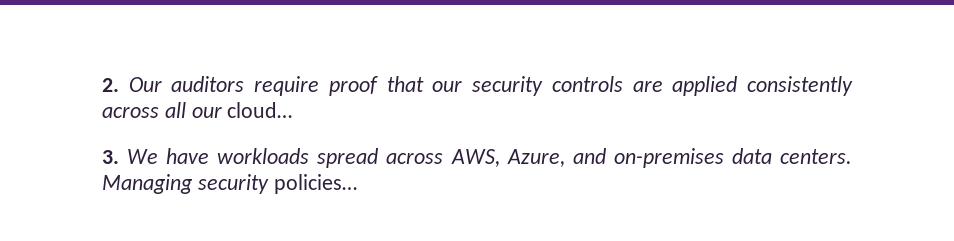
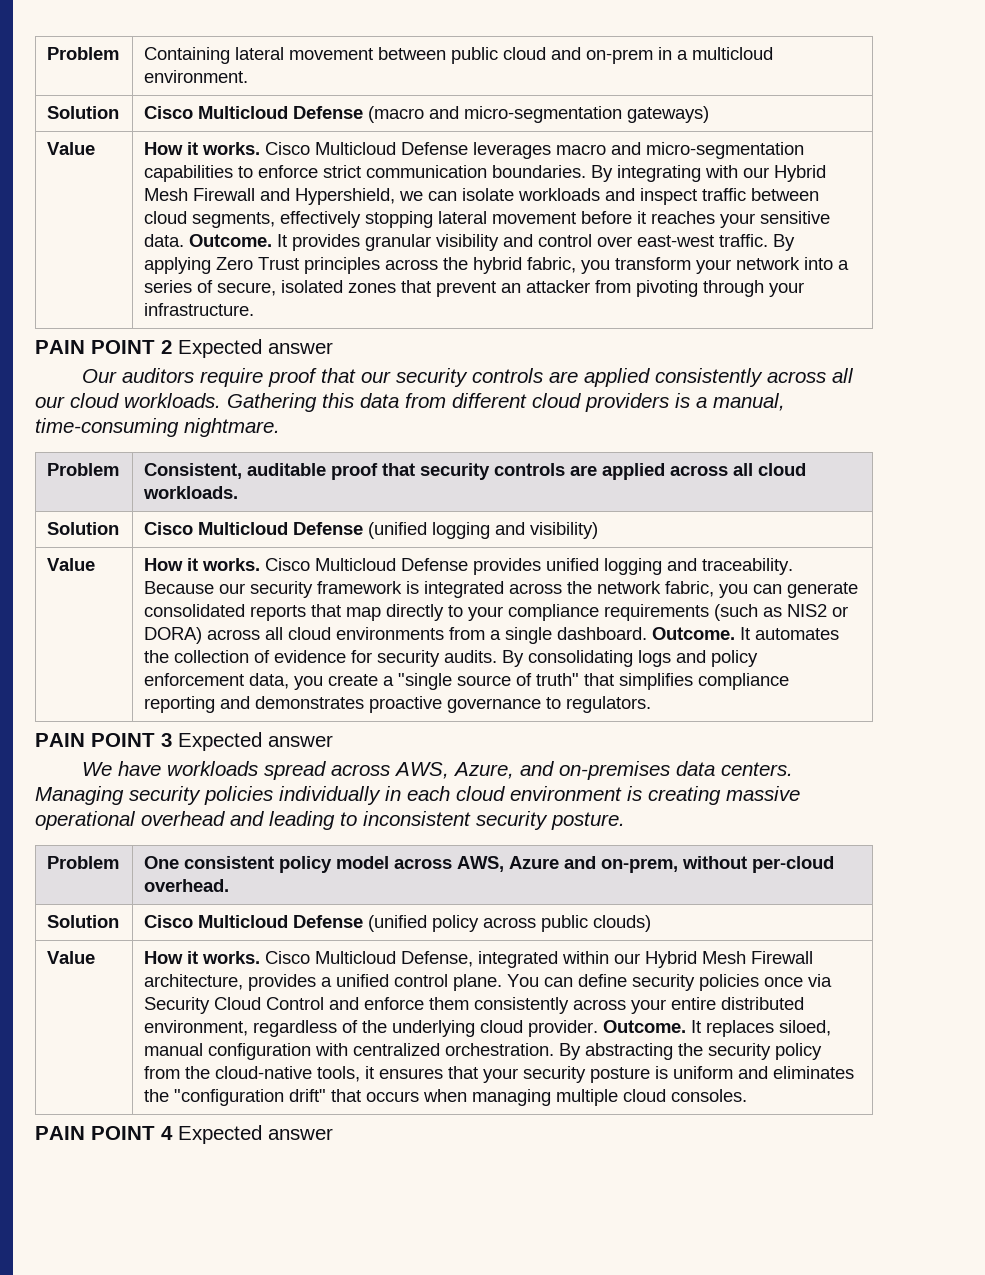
- 2. Our auditors require proof that our security controls are applied consistently across all our cloud…
- 3. We have workloads spread across AWS, Azure, and on-premises data centers.
+ Problem | Containing lateral movement between public cloud and on-prem in a multicloud environment.
+ Solution | Cisco Multicloud Defense (macro and micro-segmentation gateways)
+ Value | How it works. Cisco Multicloud Defense leverages macro and micro-segmentation capabilities to enforce strict communication boundaries. By integrating with our Hybrid Mesh Firewall and Hypershield, we can isolate workloads and inspect traffic between cloud segments, effectively stopping lateral movement before it reaches your sensitive data. Outcome. It provides granular visibility and control over east-west traffic. By applying Zero Trust principles across the hybrid fabric, you transform your network into a series of secure, isolated zones that prevent an attacker from pivoting through your infrastructure.
+ PAIN POINT 2 Expected answer
+ Our auditors require proof that our security controls are applied consistently across all our cloud workloads. Gathering this data from different cloud providers is a manual, time-consuming nightmare.
+ Problem | Consistent, auditable proof that security controls are applied across all cloud workloads.
+ Solution | Cisco Multicloud Defense (unified logging and visibility)
+ Value | How it works. Cisco Multicloud Defense provides unified logging and traceability. Because our security framework is integrated across the network fabric, you can generate consolidated reports that map directly to your compliance requirements (such as NIS2 or DORA) across all cloud environments from a single dashboard. Outcome. It automates the collection of evidence for security audits. By consolidating logs and policy enforcement data, you create a "single source of truth" that simplifies compliance reporting and demonstrates proactive governance to regulators.
+ PAIN POINT 3 Expected answer
+ We have workloads spread across AWS, Azure, and on-premises data centers.
- Managing security policies…
+ Managing security policies individually in each cloud environment is creating massive operational overhead and leading to inconsistent security posture.
+ Problem | One consistent policy model across AWS, Azure and on-prem, without per-cloud overhead.
+ Solution | Cisco Multicloud Defense (unified policy across public clouds)
+ Value | How it works. Cisco Multicloud Defense, integrated within our Hybrid Mesh Firewall architecture, provides a unified control plane. You can define security policies once via Security Cloud Control and enforce them consistently across your entire distributed environment, regardless of the underlying cloud provider. Outcome. It replaces siloed, manual configuration with centralized orchestration. By abstracting the security policy from the cloud-native tools, it ensures that your security posture is uniform and eliminates the "configuration drift" that occurs when managing multiple cloud consoles.
+ PAIN POINT 4 Expected answer

